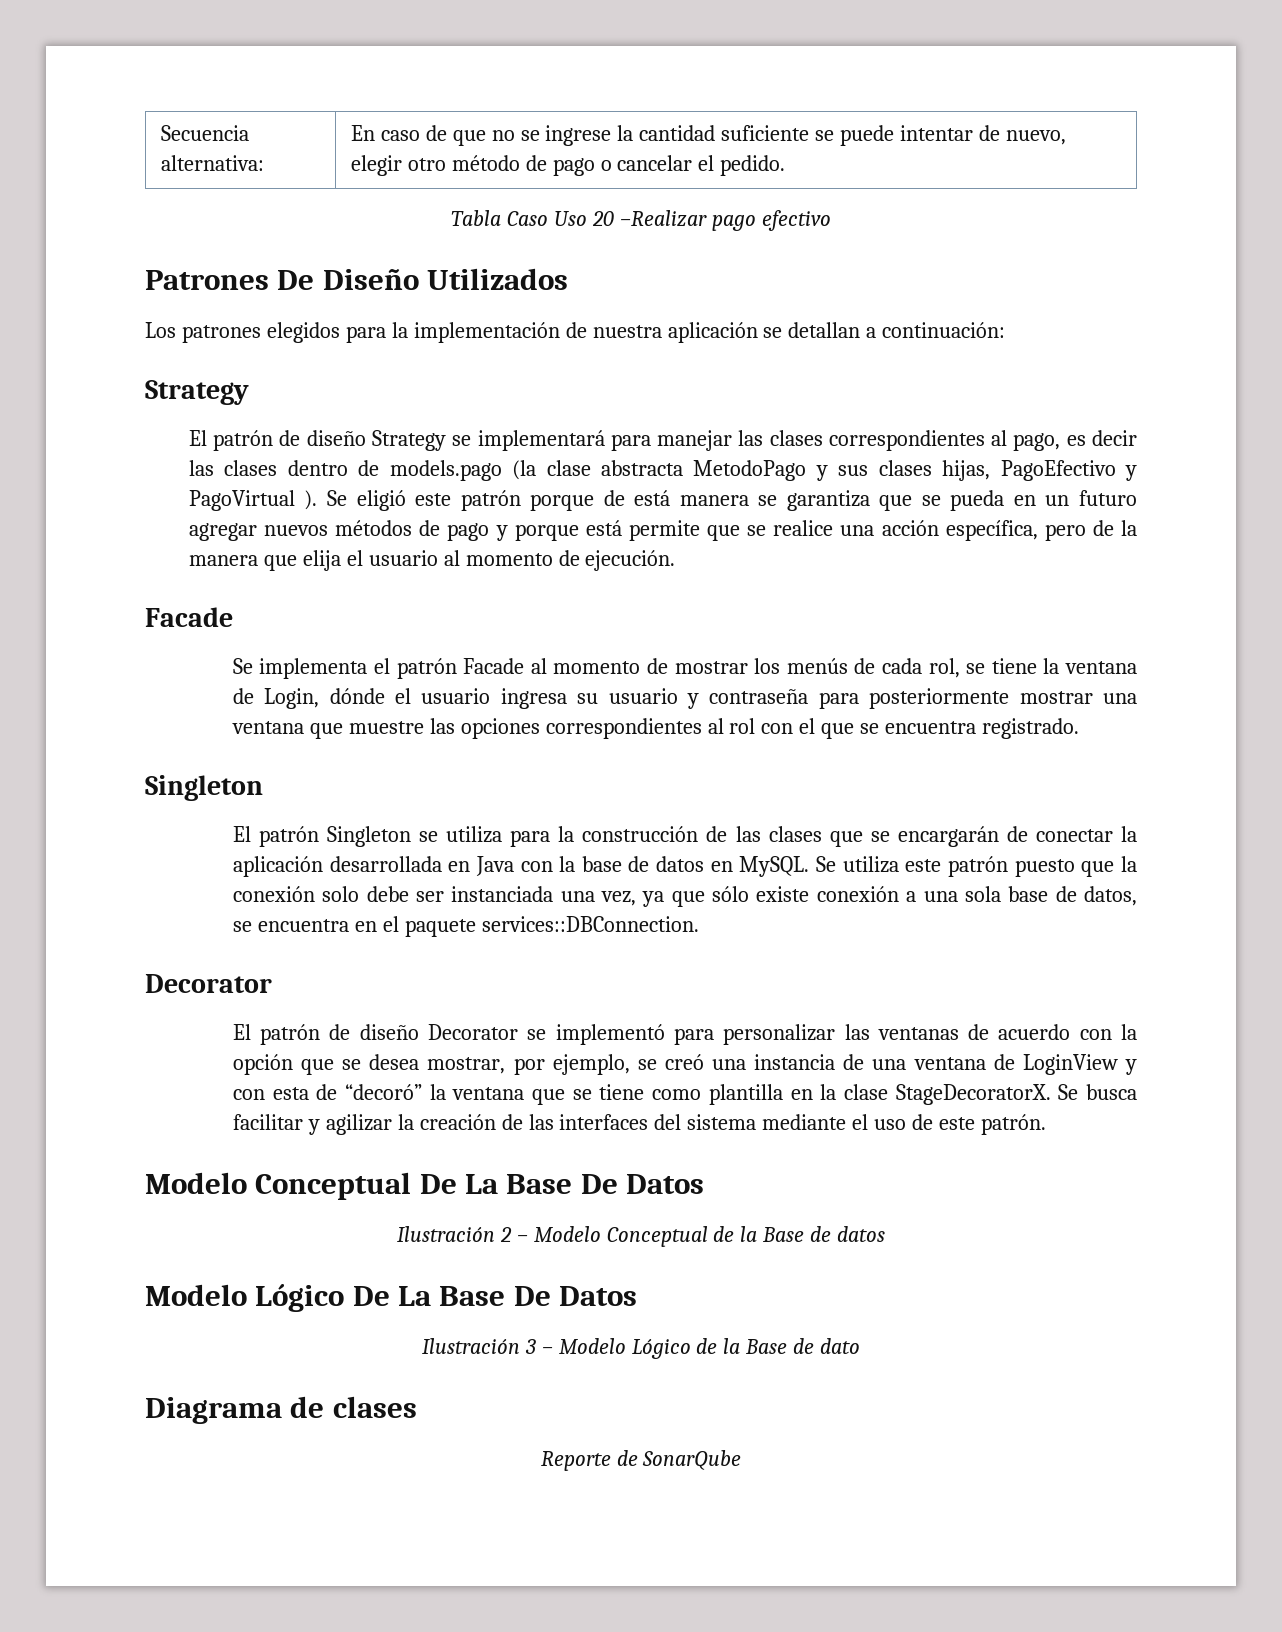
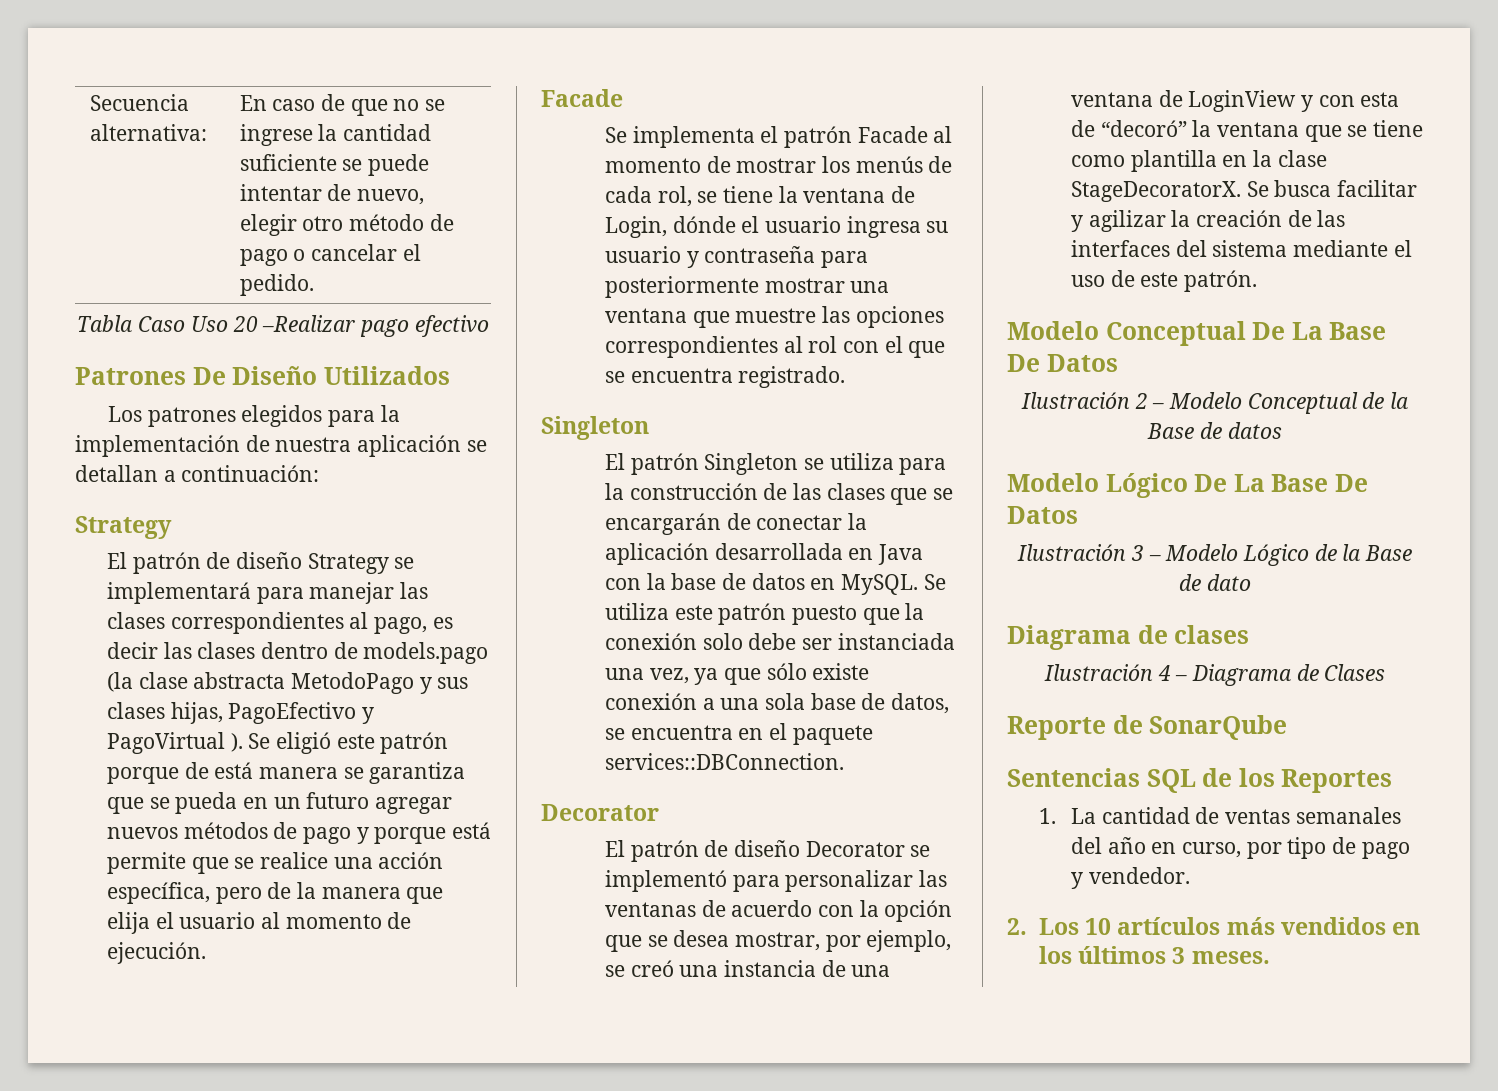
+ Ilustración 4 – Diagrama de Clases
  Reporte de SonarQube
+ Sentencias SQL de los Reportes
+ 1. La cantidad de ventas semanales del año en curso, por tipo de pago y vendedor.
+ 2. Los 10 artículos más vendidos en los últimos 3 meses.

